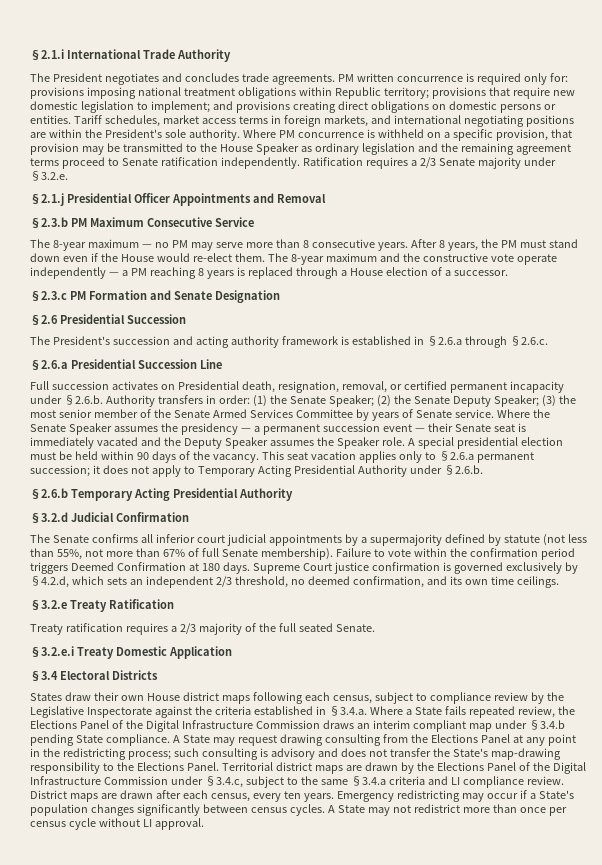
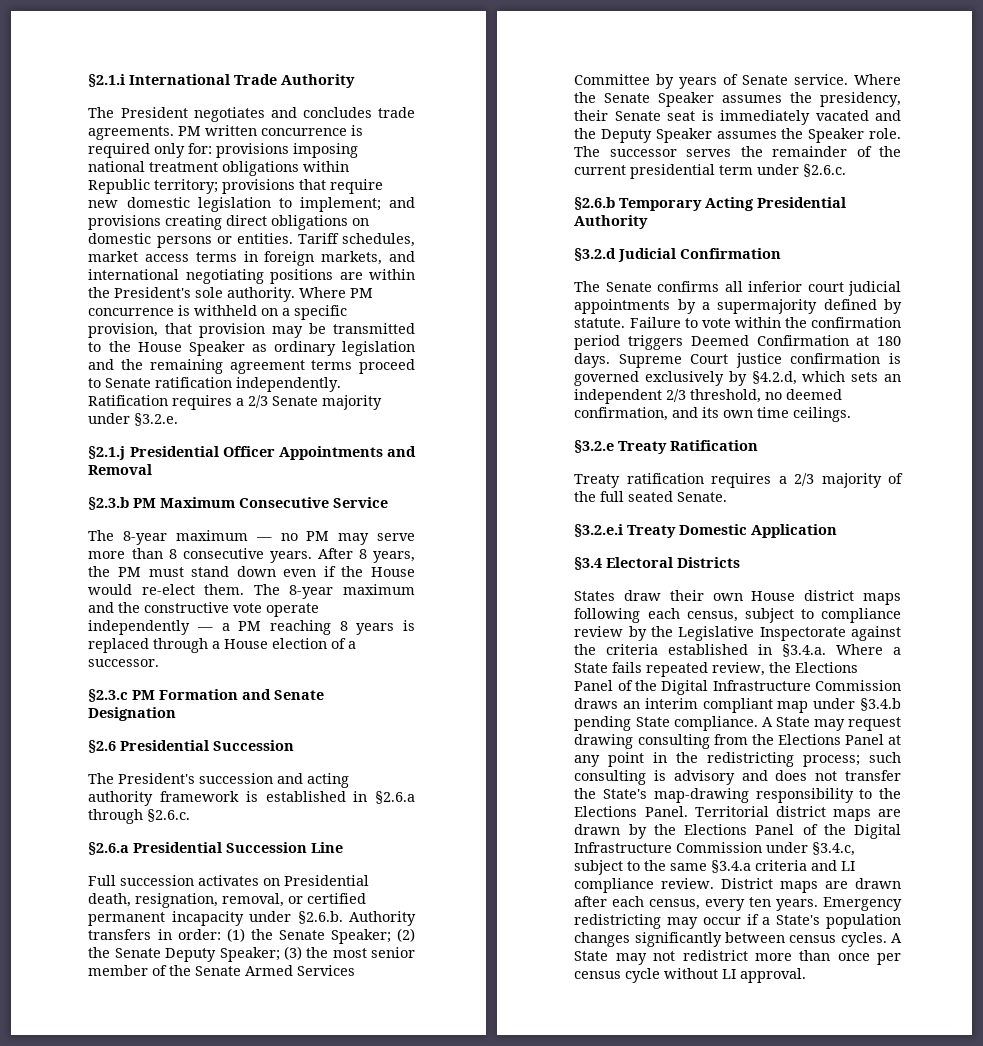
- Where the Senate Speaker assumes the presidency — a permanent succession event — their Senate seat is immediately vacated and the Deputy Speaker assumes the Speaker role.
+ Where the Senate Speaker assumes the presidency, their Senate seat is immediately vacated and the Deputy Speaker assumes the Speaker role.
- A special presidential election must be held within 90 days of the vacancy. This seat vacation applies only to §2.6.a permanent succession; it does not apply to Temporary Acting Presidential Authority under §2.6.b.
+ The successor serves the remainder of the current presidential term under §2.6.c.
- The Senate confirms all inferior court judicial appointments by a supermajority defined by statute (not less than 55%, not more than 67% of full Senate membership).
+ The Senate confirms all inferior court judicial appointments by a supermajority defined by statute.

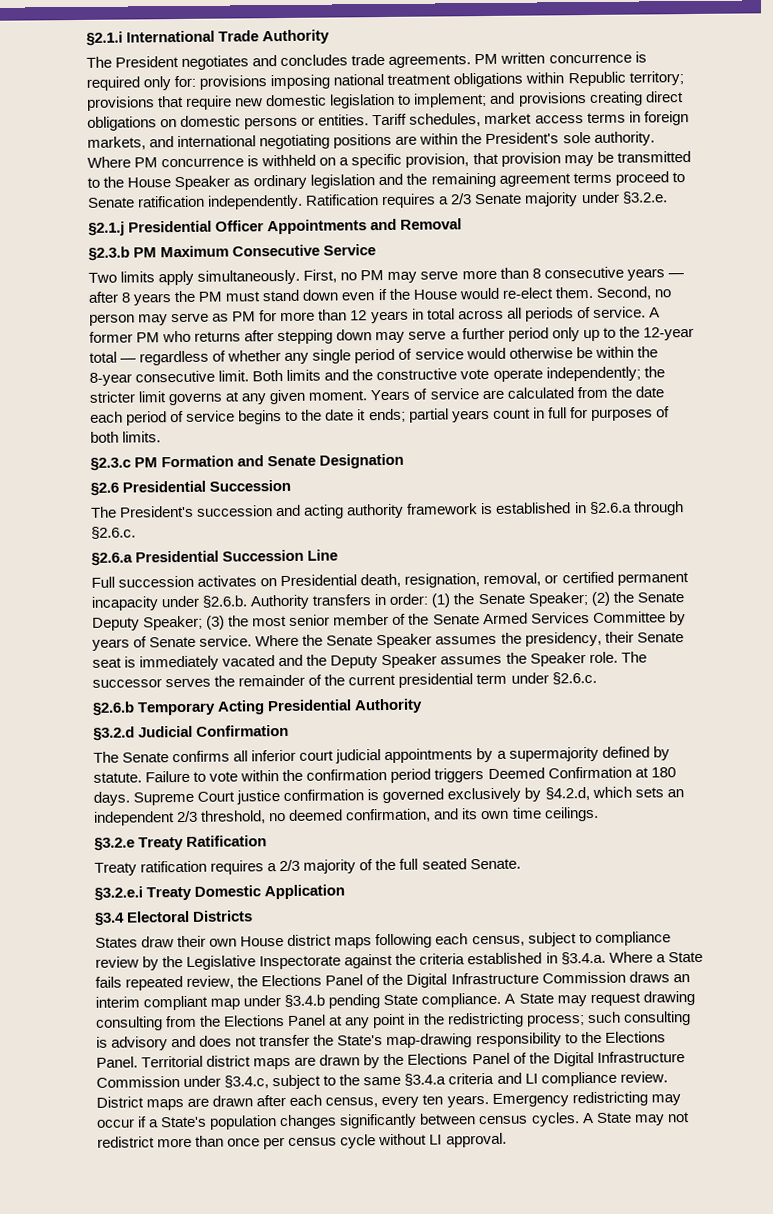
- The 8-year maximum — no PM may serve more than 8 consecutive years. After 8 years, the PM must stand down even if the House would re-elect them.
+ Two limits apply simultaneously. First, no PM may serve more than 8 consecutive years — after 8 years the PM must stand down even if the House would re-elect them.
- The 8-year maximum and the constructive vote operate independently — a PM reaching 8 years is replaced through a House election of a successor.
+ Second, no person may serve as PM for more than 12 years in total across all periods of service. A former PM who returns after stepping down may serve a further period only up to the 12-year total — regardless of whether any single period of service would otherwise be within the 8-year consecutive limit. Both limits and the constructive vote operate independently; the stricter limit governs at any given moment. Years of service are calculated from the date each period of service begins to the date it ends; partial years count in full for purposes of both limits.

